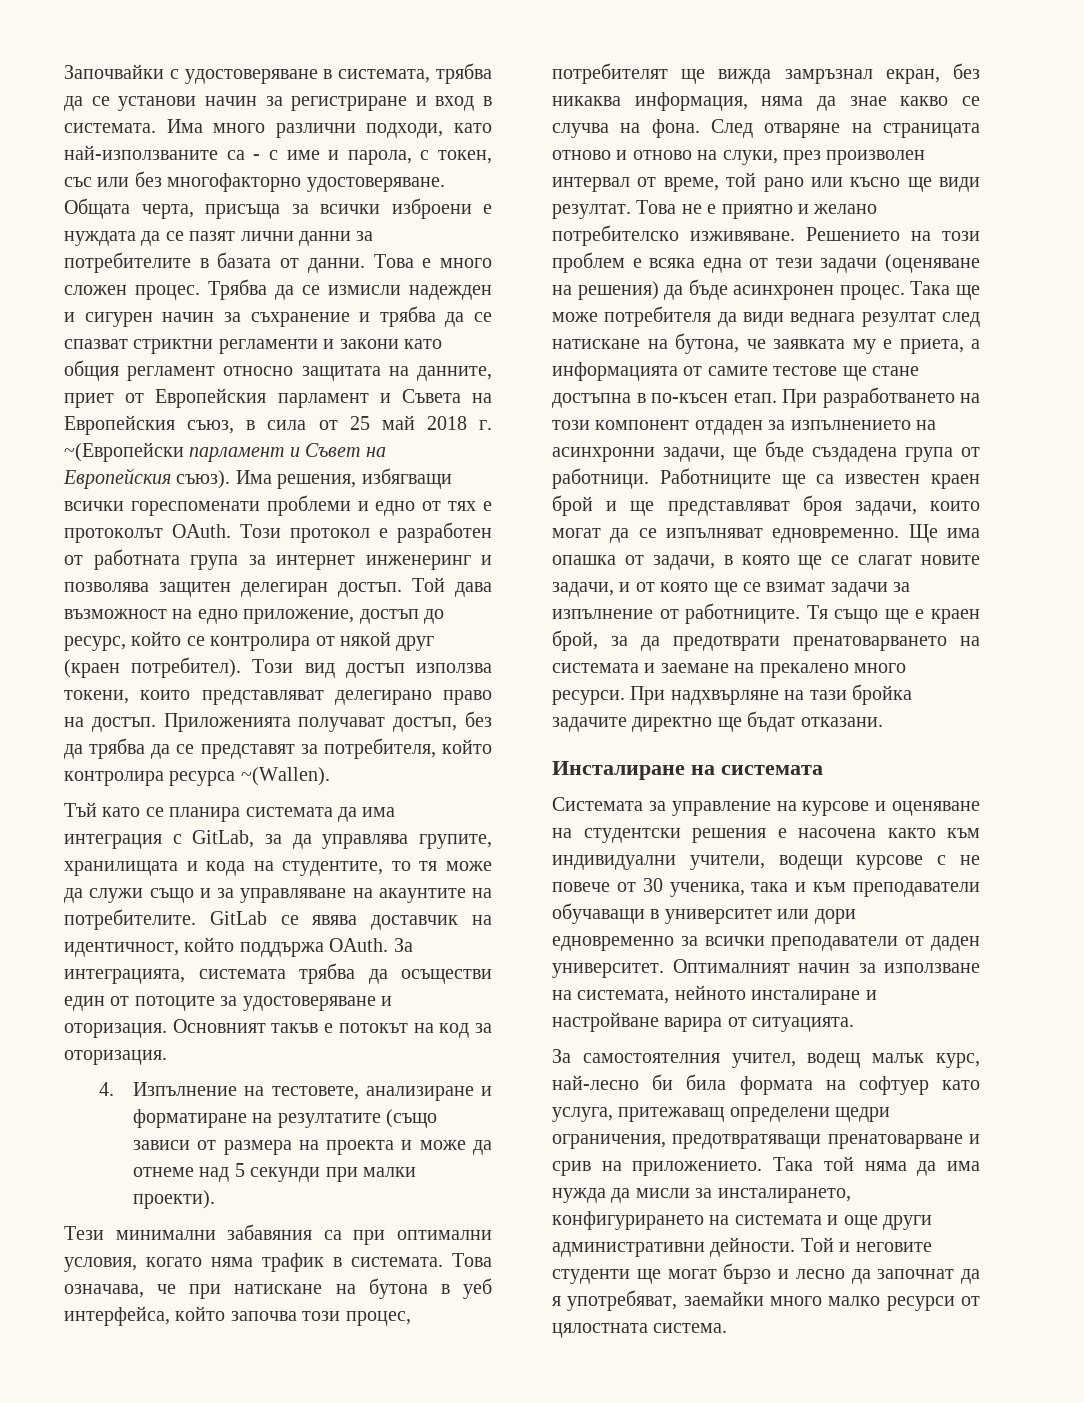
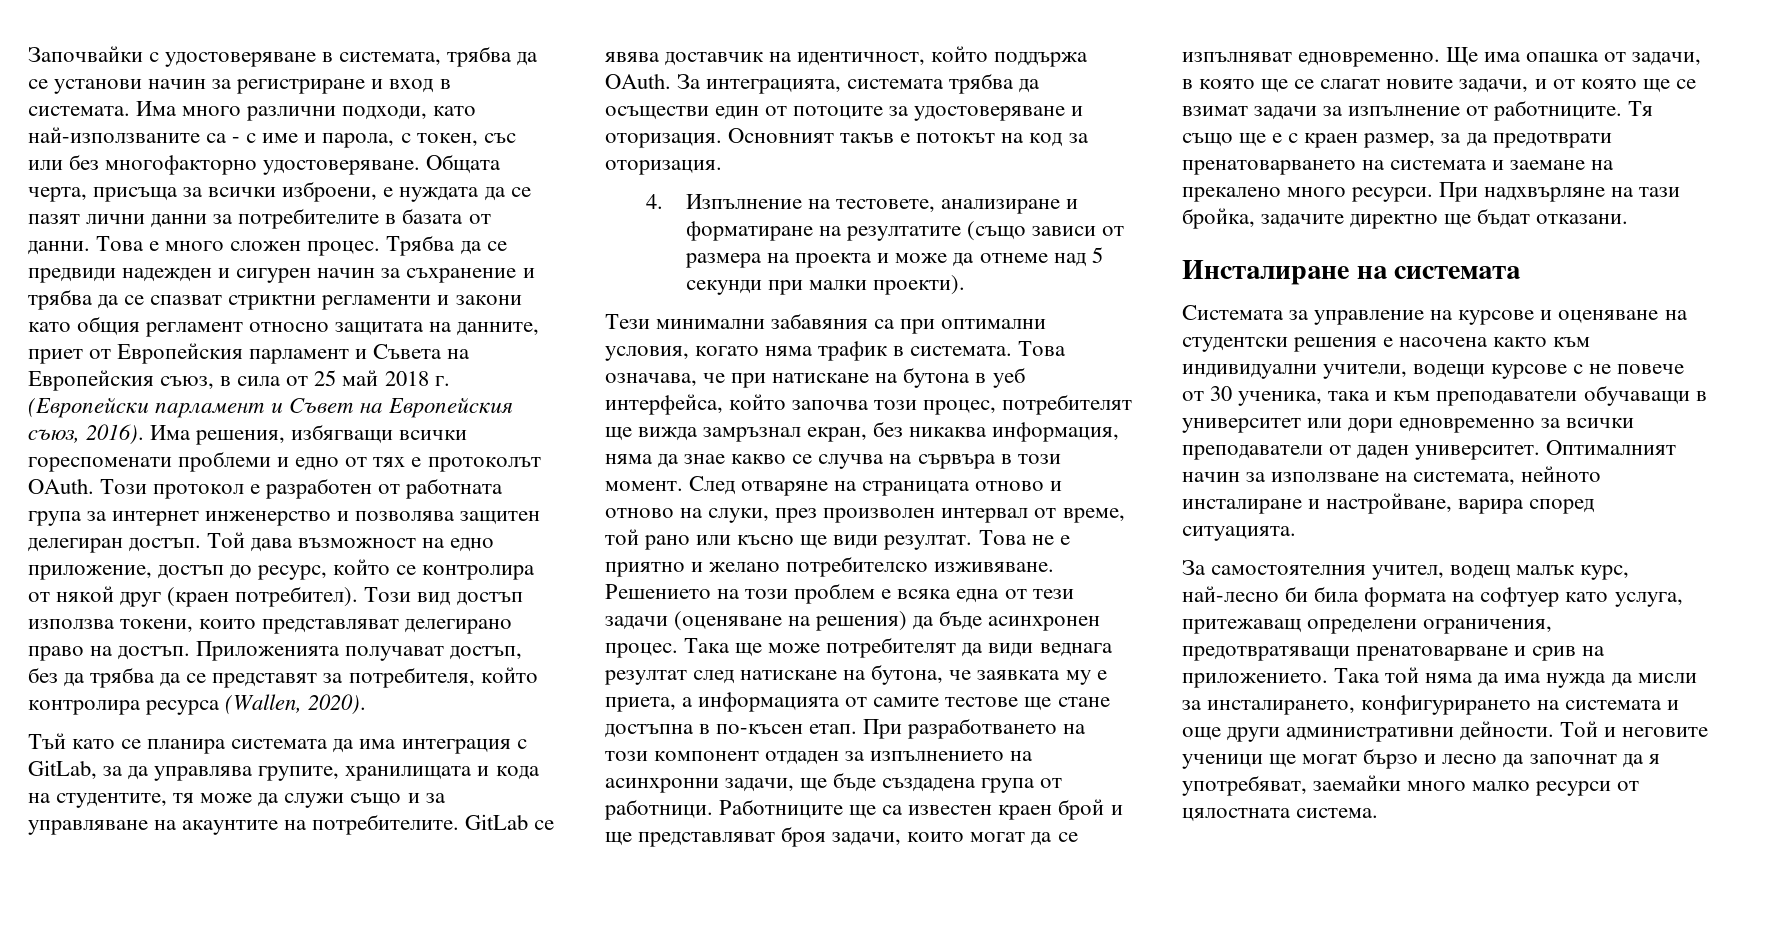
- Общата черта, присъща за всички изброени е нуждата да се пазят лични данни за потребителите в базата от данни.
+ Общата черта, присъща за всички изброени, е нуждата да се пазят лични данни за потребителите в базата от данни.
- Трябва да се измисли надежден и сигурен начин за съхранение и трябва да се спазват стриктни регламенти и закони като общия регламент относно защитата на данните, приет от Европейския парламент и Съвета на Европейския съюз, в сила от 25 май 2018 г. ~(Европейски парламент и Съвет на Европейския съюз).
+ Трябва да се предвиди надежден и сигурен начин за съхранение и трябва да се спазват стриктни регламенти и закони като общия регламент относно защитата на данните, приет от Европейския парламент и Съвета на Европейския съюз, в сила от 25 май 2018 г. (Европейски парламент и Съвет на Европейския съюз, 2016).
- Този протокол е разработен от работната група за интернет инженеринг и позволява защитен делегиран достъп.
+ Този протокол е разработен от работната група за интернет инженерство и позволява защитен делегиран достъп.
- Приложенията получават достъп, без да трябва да се представят за потребителя, който контролира ресурса ~(Wallen).
+ Приложенията получават достъп, без да трябва да се представят за потребителя, който контролира ресурса (Wallen, 2020).
- Тъй като се планира системата да има интеграция с GitLab, за да управлява групите, хранилищата и кода на студентите, то тя може да служи също и за управляване на акаунтите на потребителите.
+ Тъй като се планира системата да има интеграция с GitLab, за да управлява групите, хранилищата и кода на студентите, тя може да служи също и за управляване на акаунтите на потребителите.
- Това означава, че при натискане на бутона в уеб интерфейса, който започва този процес, потребителят ще вижда замръзнал екран, без никаква информация, няма да знае какво се случва на фона.
+ Това означава, че при натискане на бутона в уеб интерфейса, който започва този процес, потребителят ще вижда замръзнал екран, без никаква информация, няма да знае какво се случва на сървъра в този момент.
- Така ще може потребителя да види веднага резултат след натискане на бутона, че заявката му е приета, а информацията от самите тестове ще стане достъпна в по-късен етап.
+ Така ще може потребителят да види веднага резултат след натискане на бутона, че заявката му е приета, а информацията от самите тестове ще стане достъпна в по-късен етап.
- Тя също ще е краен брой, за да предотврати пренатоварването на системата и заемане на прекалено много ресурси.
+ Тя също ще е с краен размер, за да предотврати пренатоварването на системата и заемане на прекалено много ресурси.
- При надхвърляне на тази бройка задачите директно ще бъдат отказани.
+ При надхвърляне на тази бройка, задачите директно ще бъдат отказани.
- Оптималният начин за използване на системата, нейното инсталиране и настройване варира от ситуацията.
+ Оптималният начин за използване на системата, нейното инсталиране и настройване, варира според ситуацията.
- За самостоятелния учител, водещ малък курс, най-лесно би била формата на софтуер като услуга, притежаващ определени щедри ограничения, предотвратяващи пренатоварване и срив на приложението.
+ За самостоятелния учител, водещ малък курс, най-лесно би била формата на софтуер като услуга, притежаващ определени ограничения, предотвратяващи пренатоварване и срив на приложението.
- Той и неговите студенти ще могат бързо и лесно да започнат да я употребяват, заемайки много малко ресурси от цялостната система.
+ Той и неговите ученици ще могат бързо и лесно да започнат да я употребяват, заемайки много малко ресурси от цялостната система.

